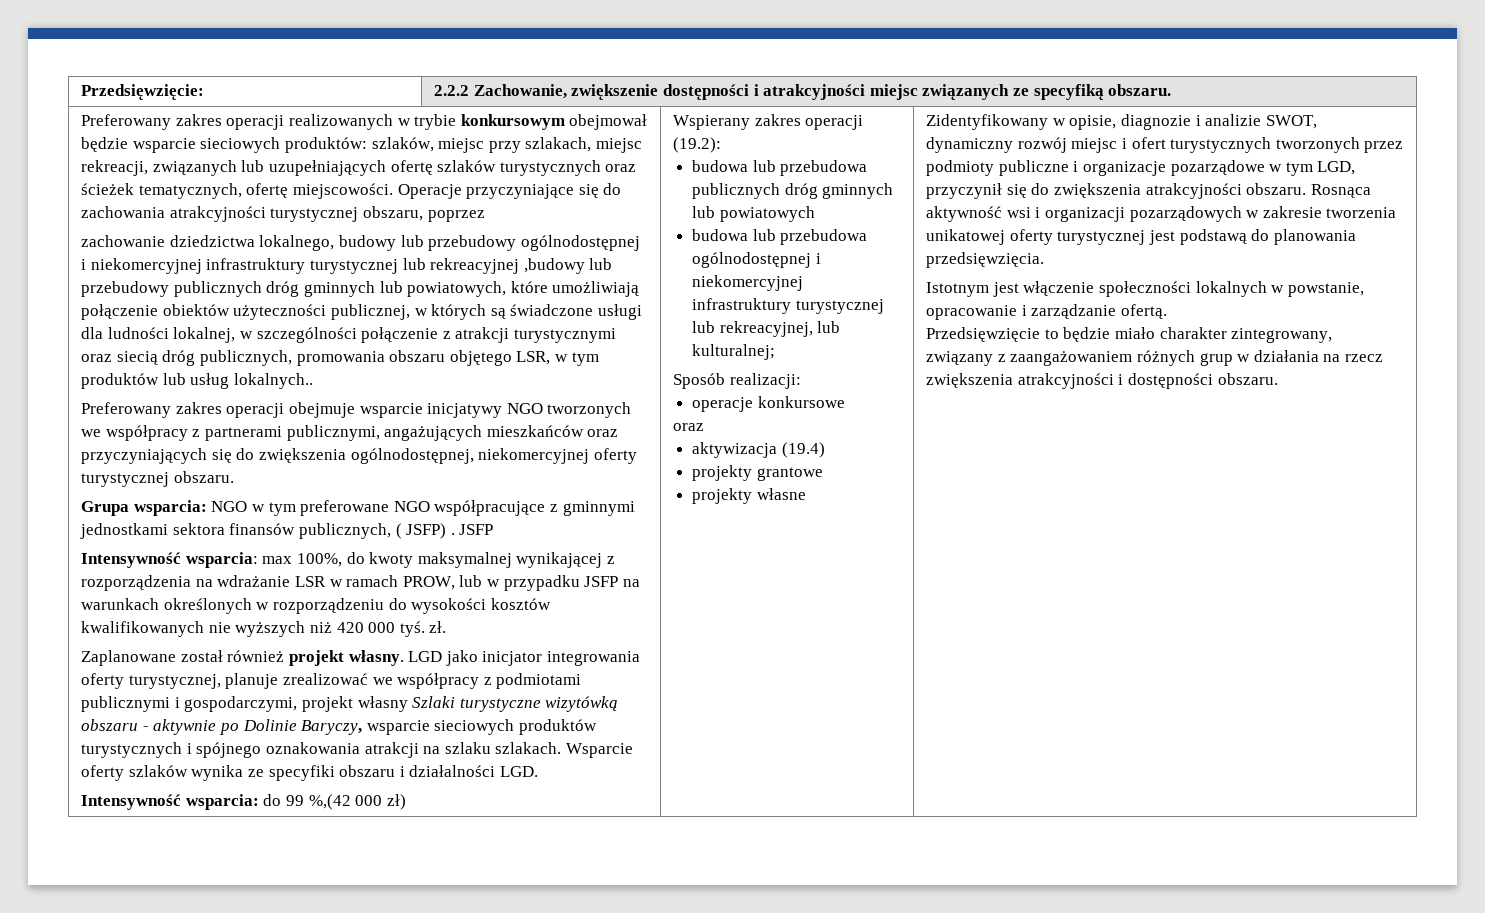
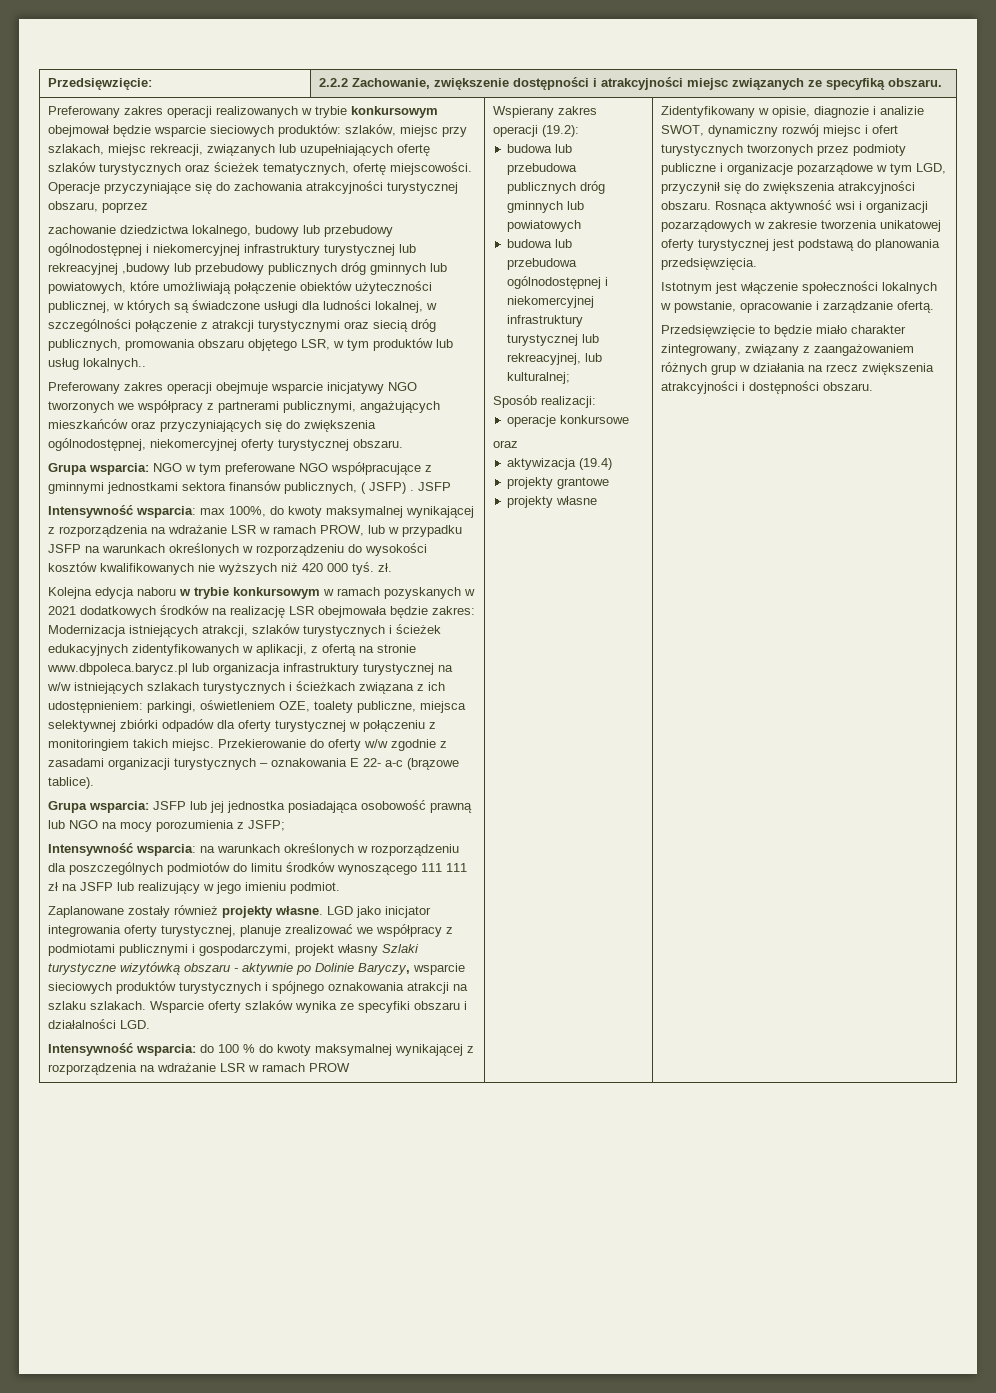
- Zaplanowane został również projekt własny.
+ Kolejna edycja naboru w trybie konkursowym w ramach pozyskanych w 2021 dodatkowych środków na realizację LSR obejmowała będzie zakres: Modernizacja istniejących atrakcji, szlaków turystycznych i ścieżek edukacyjnych zidentyfikowanych w aplikacji, z ofertą na stronie www.dbpoleca.barycz.pl lub organizacja infrastruktury turystycznej na w/w istniejących szlakach turystycznych i ścieżkach związana z ich udostępnieniem: parkingi, oświetleniem OZE, toalety publiczne, miejsca selektywnej zbiórki odpadów dla oferty turystycznej w połączeniu z monitoringiem takich miejsc. Przekierowanie do oferty w/w zgodnie z zasadami organizacji turystycznych – oznakowania E 22- a-c (brązowe tablice).
+ Grupa wsparcia: JSFP lub jej jednostka posiadająca osobowość prawną lub NGO na mocy porozumienia z JSFP;
+ Intensywność wsparcia: na warunkach określonych w rozporządzeniu dla poszczególnych podmiotów do limitu środków wynoszącego 111 111 zł na JSFP lub realizujący w jego imieniu podmiot.
+ Zaplanowane zostały również projekty własne.
- Intensywność wsparcia: do 99 %,(42 000 zł)
+ Intensywność wsparcia: do 100 % do kwoty maksymalnej wynikającej z rozporządzenia na wdrażanie LSR w ramach PROW

